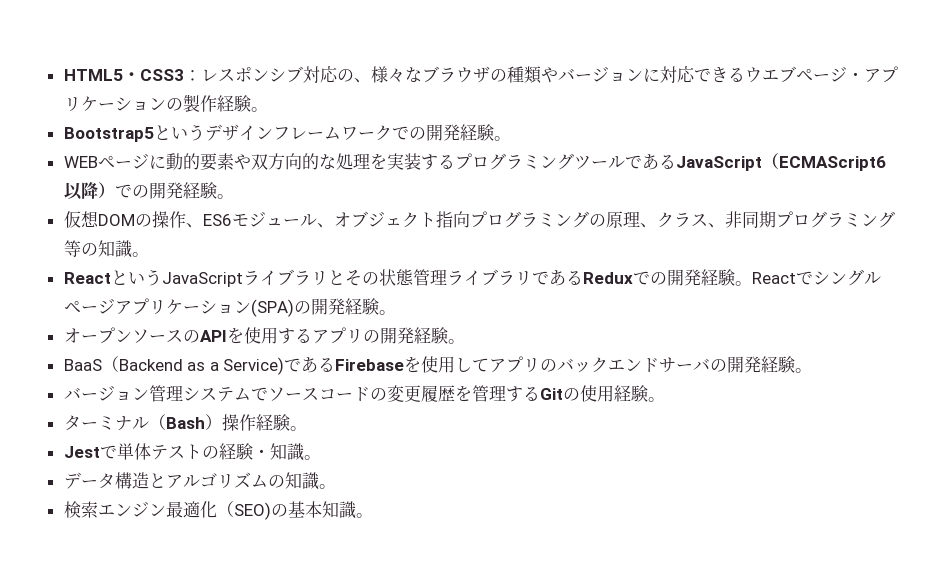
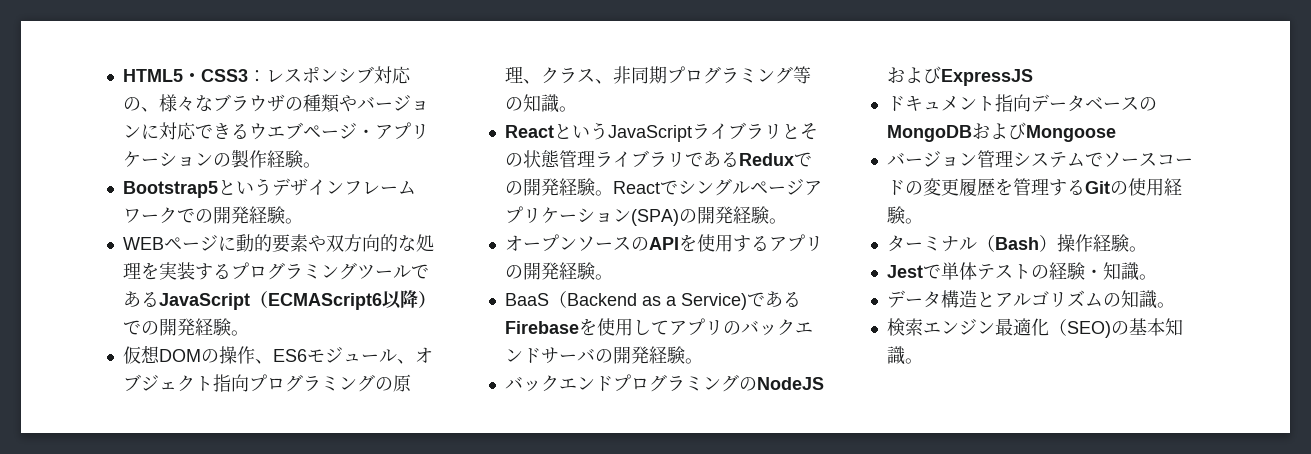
+ バックエンドプログラミングのNodeJSおよびExpressJS
+ ドキュメント指向データベースのMongoDBおよびMongoose

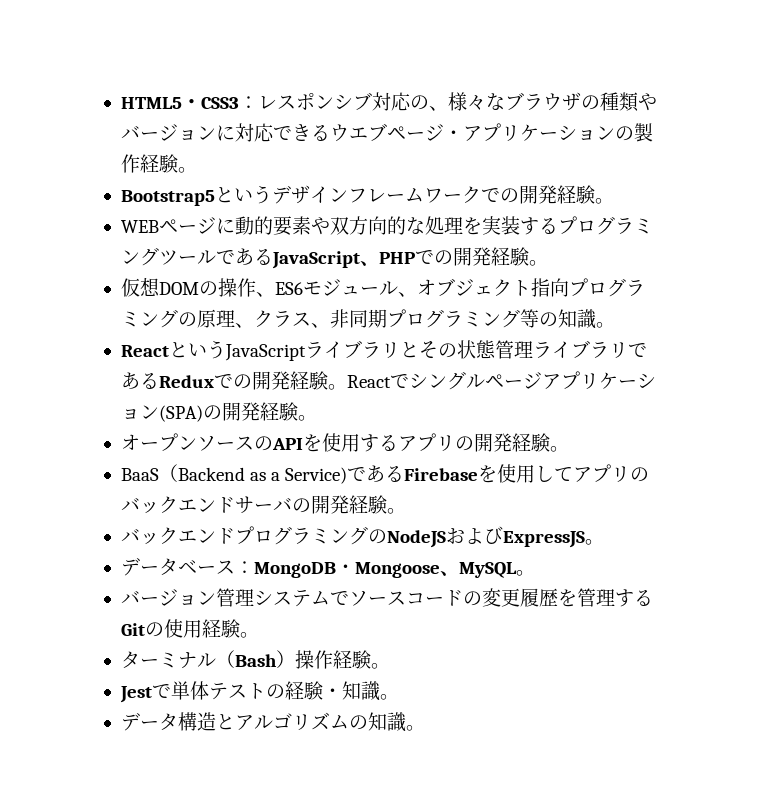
- WEBページに動的要素や双方向的な処理を実装するプログラミングツールであるJavaScript（ECMAScript6以降）での開発経験。
+ WEBページに動的要素や双方向的な処理を実装するプログラミングツールであるJavaScript、PHPでの開発経験。
- バックエンドプログラミングのNodeJSおよびExpressJS
- ドキュメント指向データベースのMongoDBおよびMongoose
+ バックエンドプログラミングのNodeJSおよびExpressJS。
+ データベース：MongoDB・Mongoose、MySQL。
- 検索エンジン最適化（SEO)の基本知識。

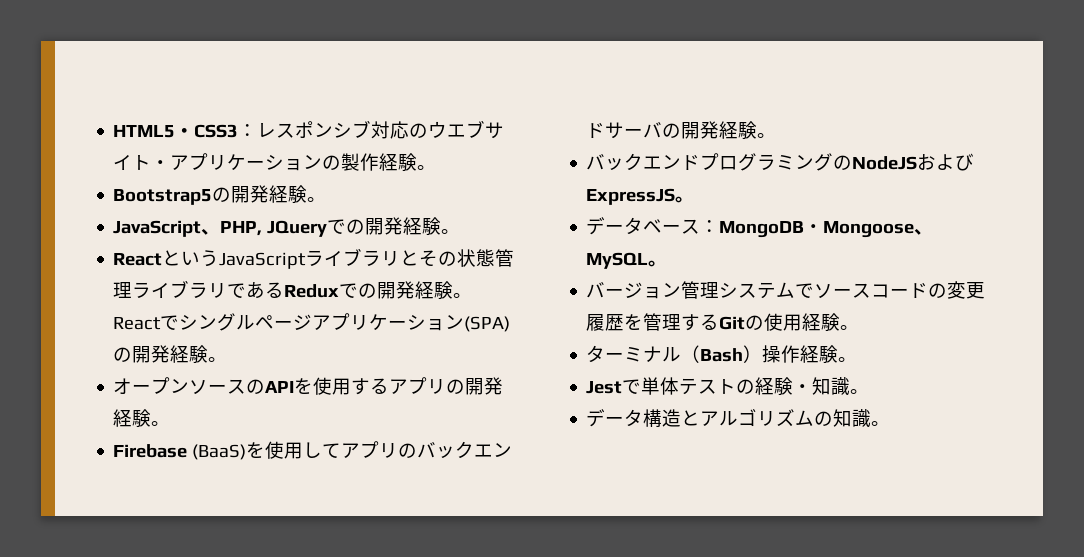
- HTML5・CSS3：レスポンシブ対応の、様々なブラウザの種類やバージョンに対応できるウエブページ・アプリケーションの製作経験。
+ HTML5・CSS3：レスポンシブ対応のウエブサイト・アプリケーションの製作経験。
- Bootstrap5というデザインフレームワークでの開発経験。
- WEBページに動的要素や双方向的な処理を実装するプログラミングツールであるJavaScript、PHPでの開発経験。
- 仮想DOMの操作、ES6モジュール、オブジェクト指向プログラミングの原理、クラス、非同期プログラミング等の知識。
+ Bootstrap5の開発経験。
+ JavaScript、PHP, JQueryでの開発経験。
- BaaS（Backend as a Service)であるFirebaseを使用してアプリのバックエンドサーバの開発経験。
+ Firebase (BaaS)を使用してアプリのバックエンドサーバの開発経験。

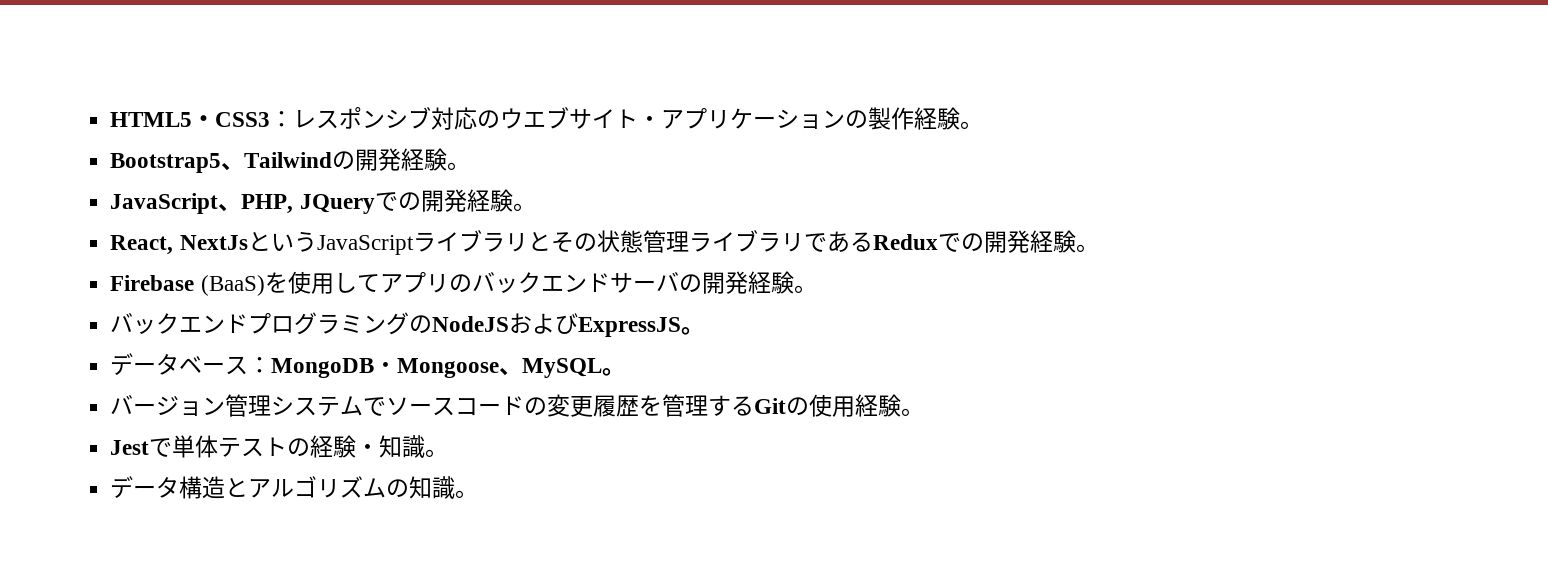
- Bootstrap5の開発経験。
+ Bootstrap5、Tailwindの開発経験。
- ReactというJavaScriptライブラリとその状態管理ライブラリであるReduxでの開発経験。Reactでシングルページアプリケーション(SPA)の開発経験。
- オープンソースのAPIを使用するアプリの開発経験。
+ React, NextJsというJavaScriptライブラリとその状態管理ライブラリであるReduxでの開発経験。
- ターミナル（Bash）操作経験。

